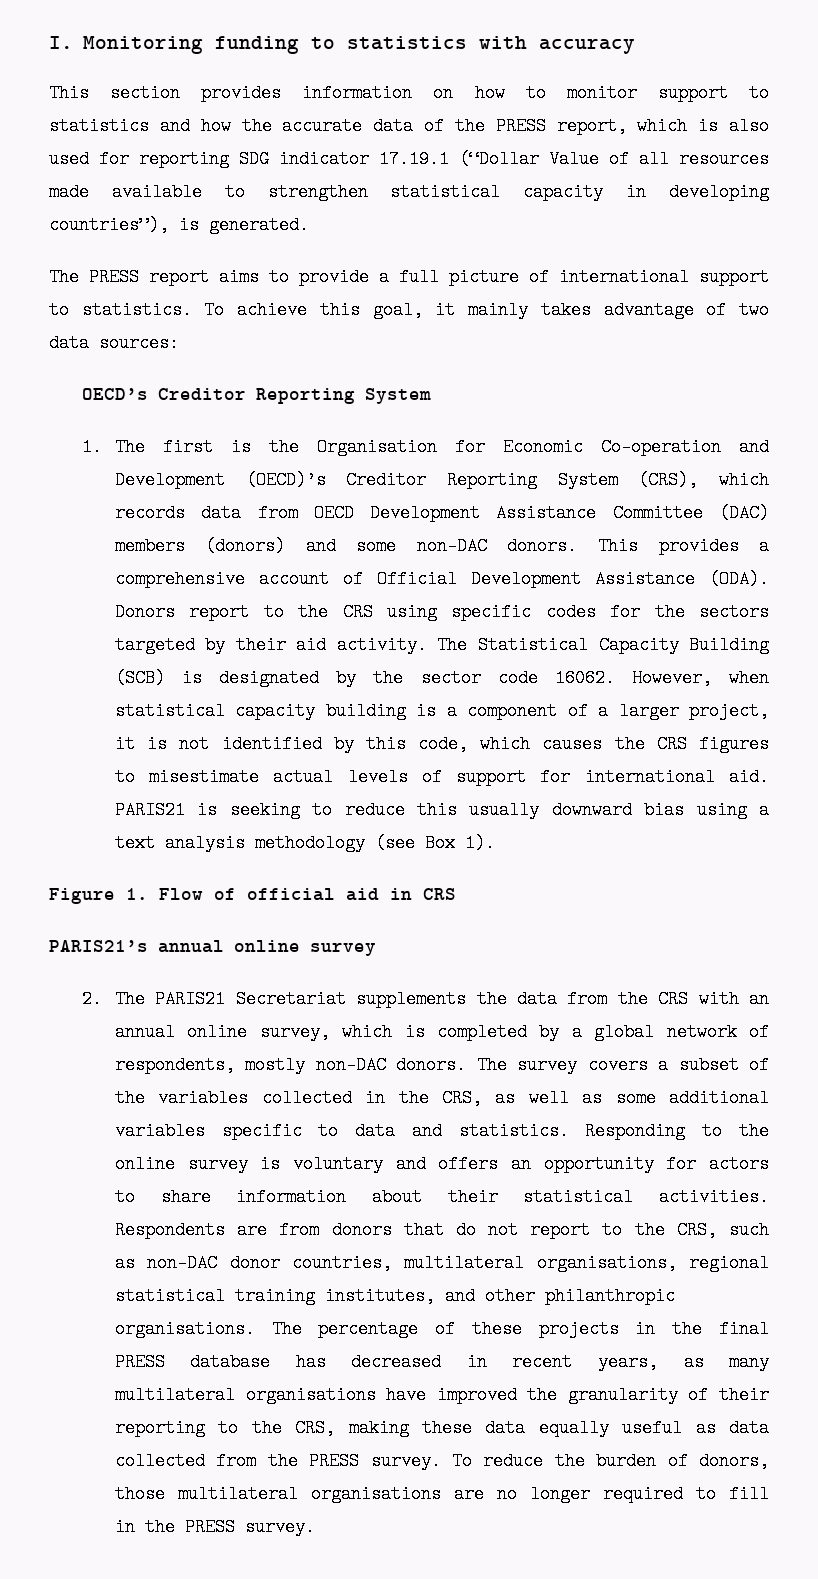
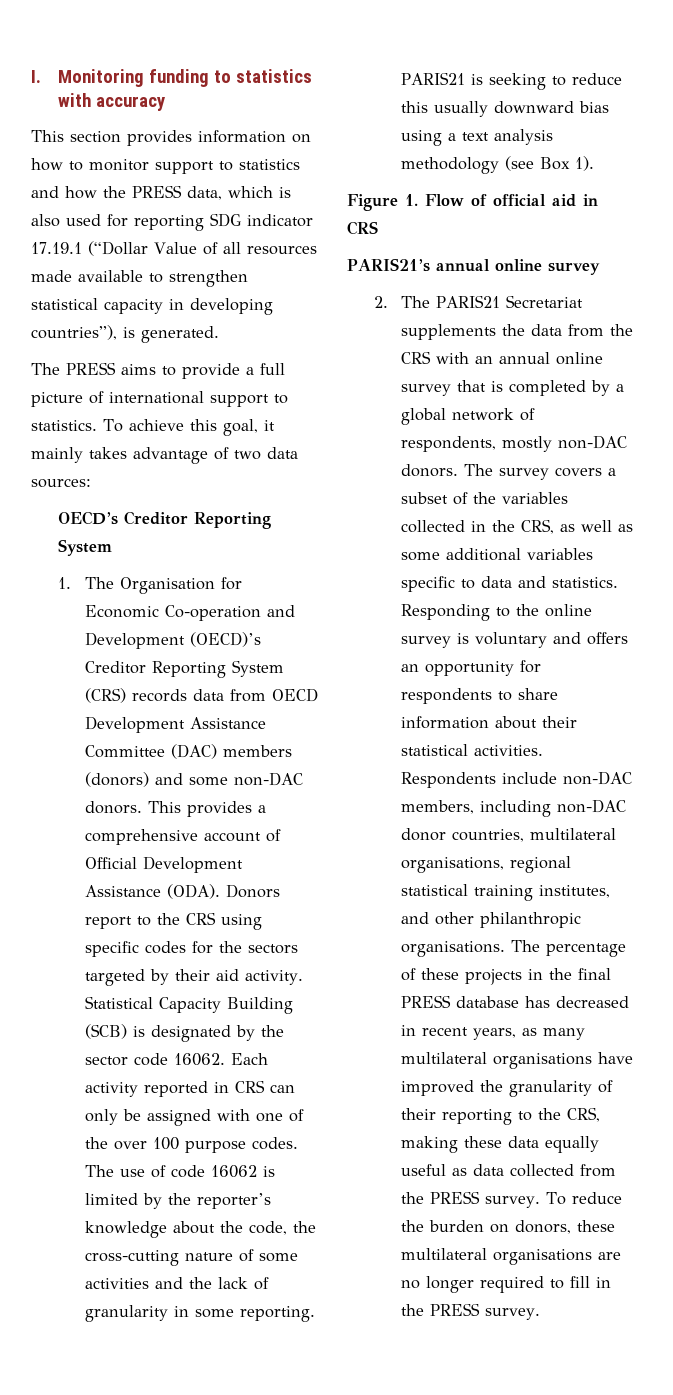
- This section provides information on how to monitor support to statistics and how the accurate data of the PRESS report, which is also used for reporting SDG indicator 17.19.1 (“Dollar Value of all resources made available to strengthen statistical capacity in developing countries”), is generated.
+ This section provides information on how to monitor support to statistics and how the PRESS data, which is also used for reporting SDG indicator 17.19.1 (“Dollar Value of all resources made available to strengthen statistical capacity in developing countries”), is generated.
- The PRESS report aims to provide a full picture of international support to statistics.
+ The PRESS aims to provide a full picture of international support to statistics.
- 1. The first is the Organisation for Economic Co-operation and Development (OECD)’s Creditor Reporting System (CRS), which records data from OECD Development Assistance Committee (DAC) members (donors) and some non-DAC donors.
+ 1. The Organisation for Economic Co-operation and Development (OECD)’s Creditor Reporting System (CRS) records data from OECD Development Assistance Committee (DAC) members (donors) and some non-DAC donors.
- The Statistical Capacity Building (SCB) is designated by the sector code 16062.
+ Statistical Capacity Building (SCB) is designated by the sector code 16062.
- However, when statistical capacity building is a component of a larger project, it is not identified by this code, which causes the CRS figures to misestimate actual levels of support for international aid.
+ Each activity reported in CRS can only be assigned with one of the over 100 purpose codes. The use of code 16062 is limited by the reporter’s knowledge about the code, the cross-cutting nature of some activities and the lack of granularity in some reporting.
- 2. The PARIS21 Secretariat supplements the data from the CRS with an annual online survey, which is completed by a global network of respondents, mostly non-DAC donors.
+ 2. The PARIS21 Secretariat supplements the data from the CRS with an annual online survey that is completed by a global network of respondents, mostly non-DAC donors.
- Responding to the online survey is voluntary and offers an opportunity for actors to share information about their statistical activities.
+ Responding to the online survey is voluntary and offers an opportunity for respondents to share information about their statistical activities.
- Respondents are from donors that do not report to the CRS, such as non-DAC donor countries, multilateral organisations, regional statistical training institutes, and other philanthropic organisations.
+ Respondents include non-DAC members, including non-DAC donor countries, multilateral organisations, regional statistical training institutes, and other philanthropic organisations.
- To reduce the burden of donors, those multilateral organisations are no longer required to fill in the PRESS survey.
+ To reduce the burden on donors, these multilateral organisations are no longer required to fill in the PRESS survey.

